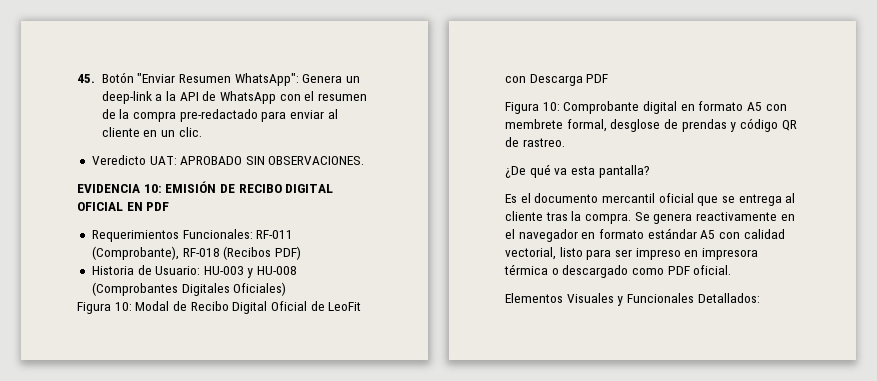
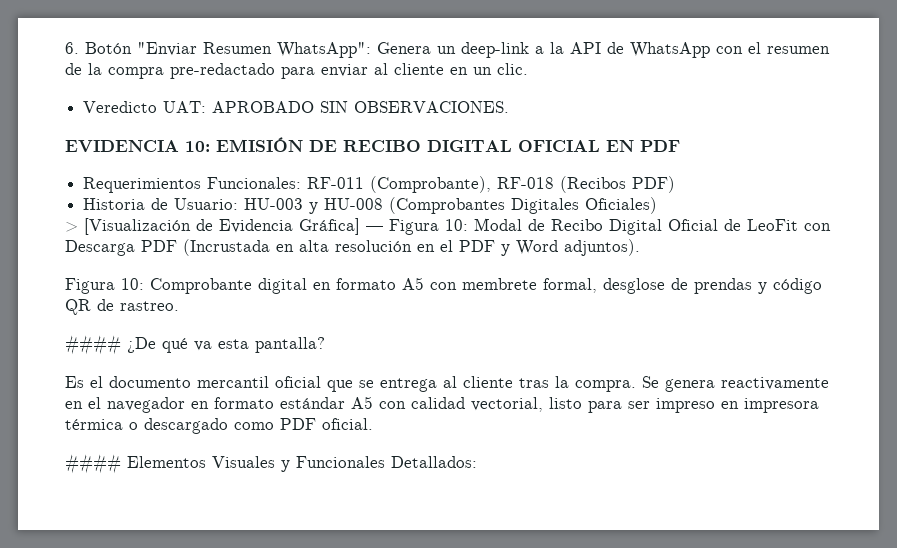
- 45. Botón "Enviar Resumen WhatsApp": Genera un deep-link a la API de WhatsApp con el resumen de la compra pre-redactado para enviar al cliente en un clic.
+ 6. Botón "Enviar Resumen WhatsApp": Genera un deep-link a la API de WhatsApp con el resumen de la compra pre-redactado para enviar al cliente en un clic.
- Figura 10: Modal de Recibo Digital Oficial de LeoFit con Descarga PDF
+ > [Visualización de Evidencia Gráfica] — Figura 10: Modal de Recibo Digital Oficial de LeoFit con Descarga PDF (Incrustada en alta resolución en el PDF y Word adjuntos).
- ¿De qué va esta pantalla?
+ #### ¿De qué va esta pantalla?
- Elementos Visuales y Funcionales Detallados:
+ #### Elementos Visuales y Funcionales Detallados:

